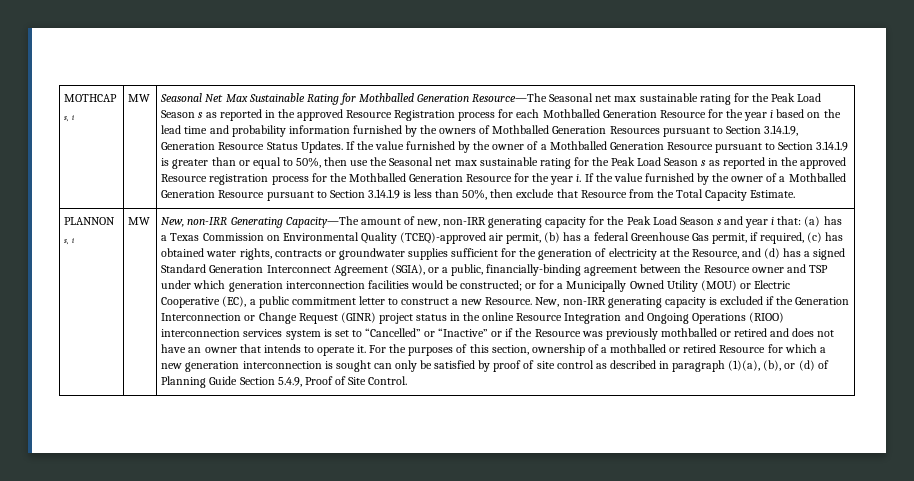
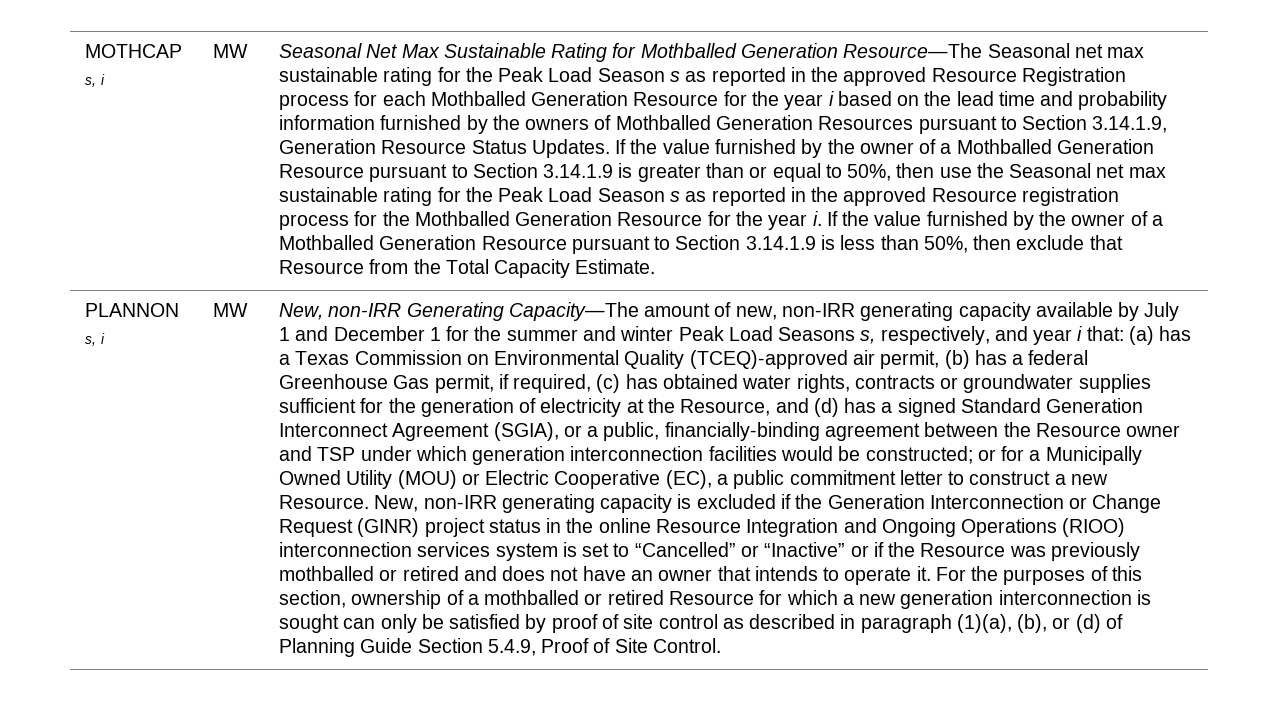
- New, non-IRR Generating Capacity—The amount of new, non-IRR generating capacity for the Peak Load Season s and year i that:
+ New, non-IRR Generating Capacity—The amount of new, non-IRR generating capacity available by July 1 and December 1 for the summer and winter Peak Load Seasons s, respectively, and year i that:

